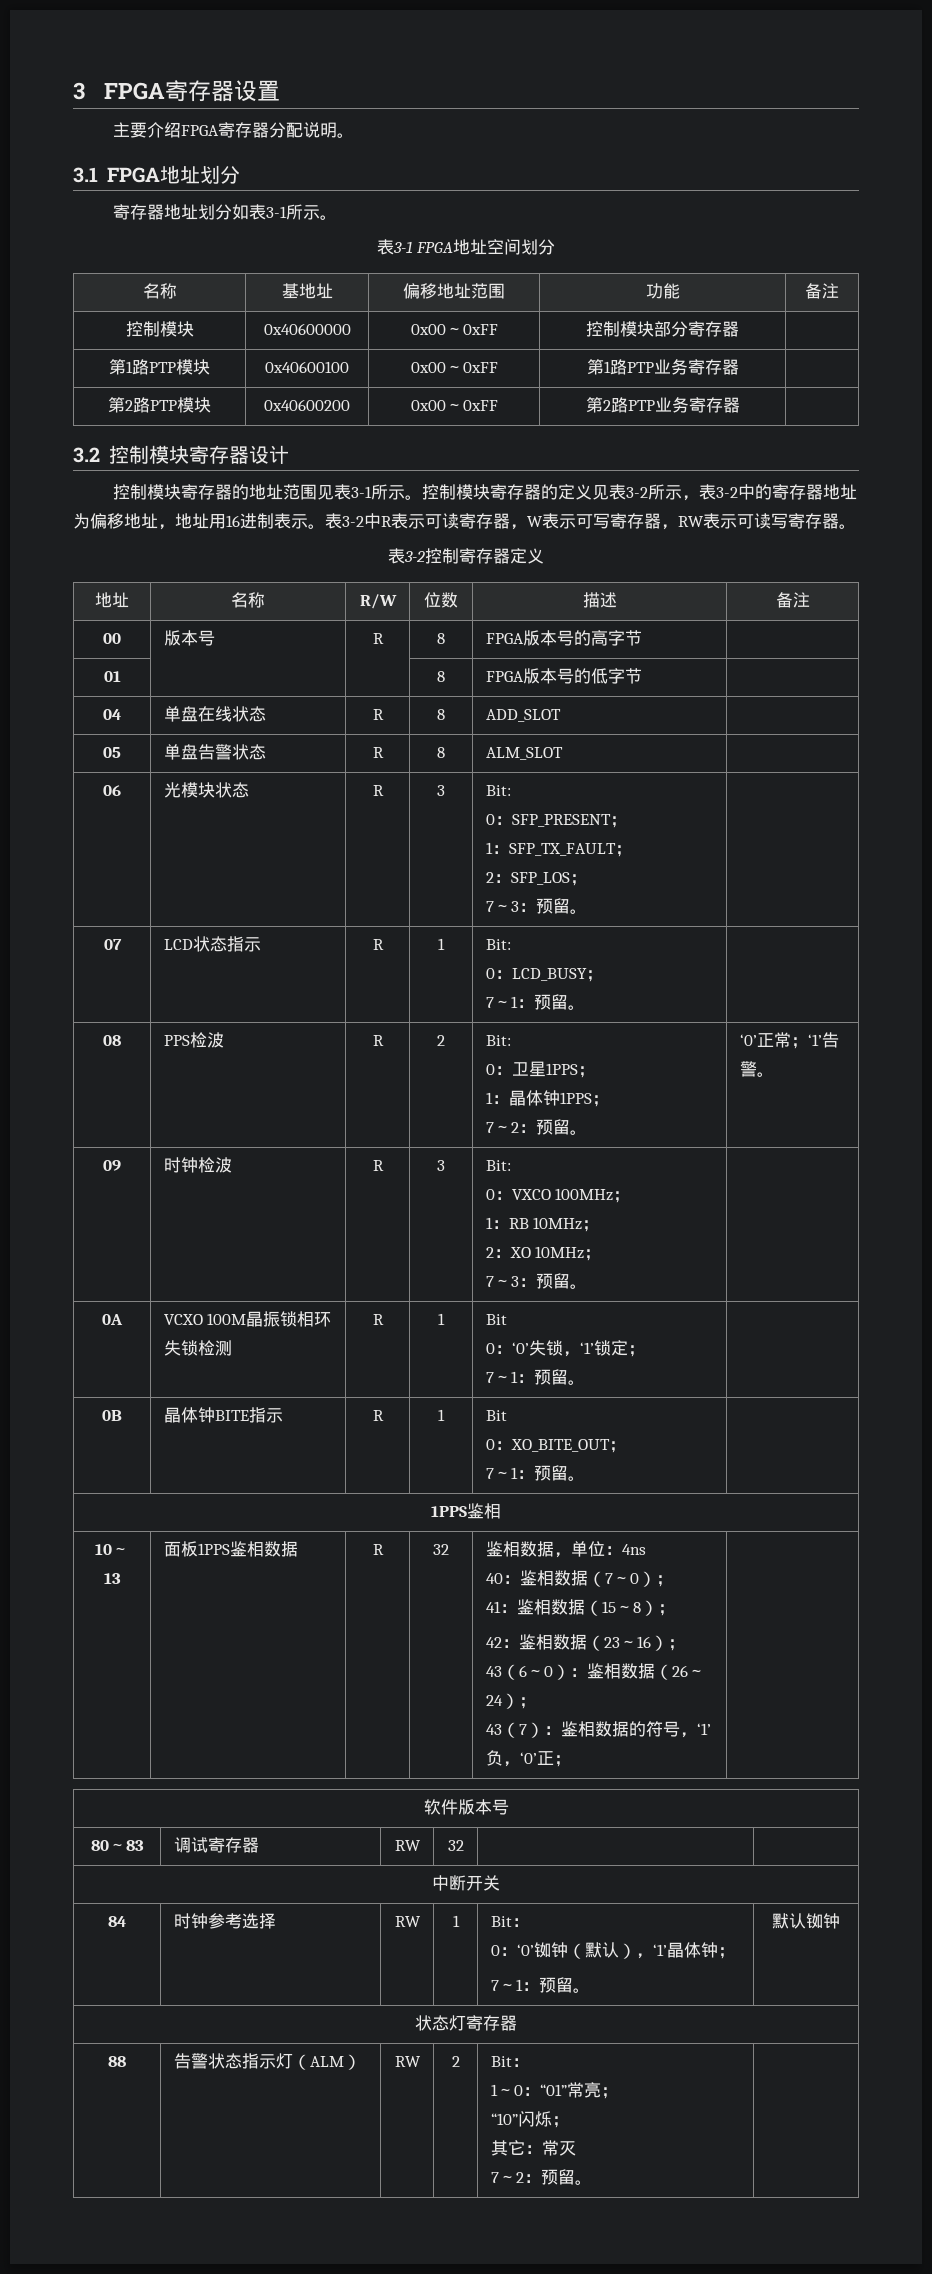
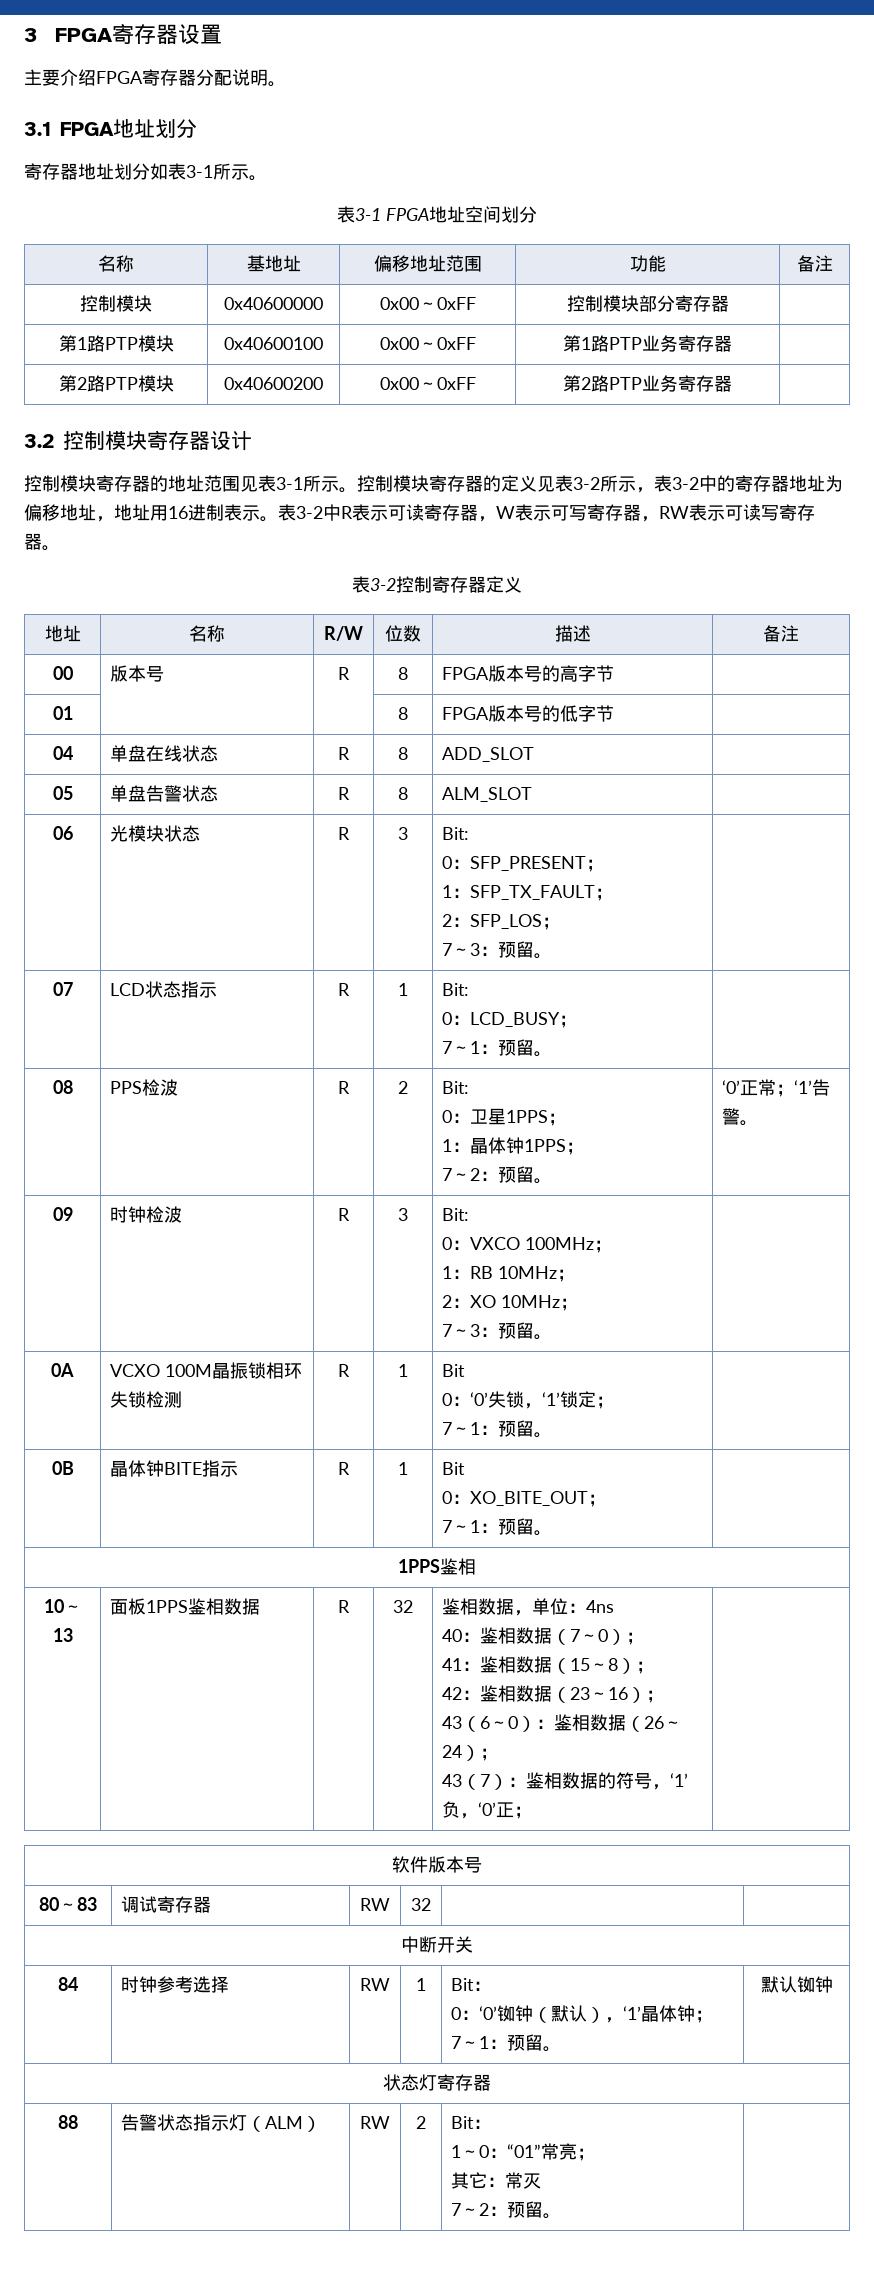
  88 | 告警状态指示灯（ALM） | RW | 2 | Bit：
  1～0：“01”常亮；
- “10”闪烁；

